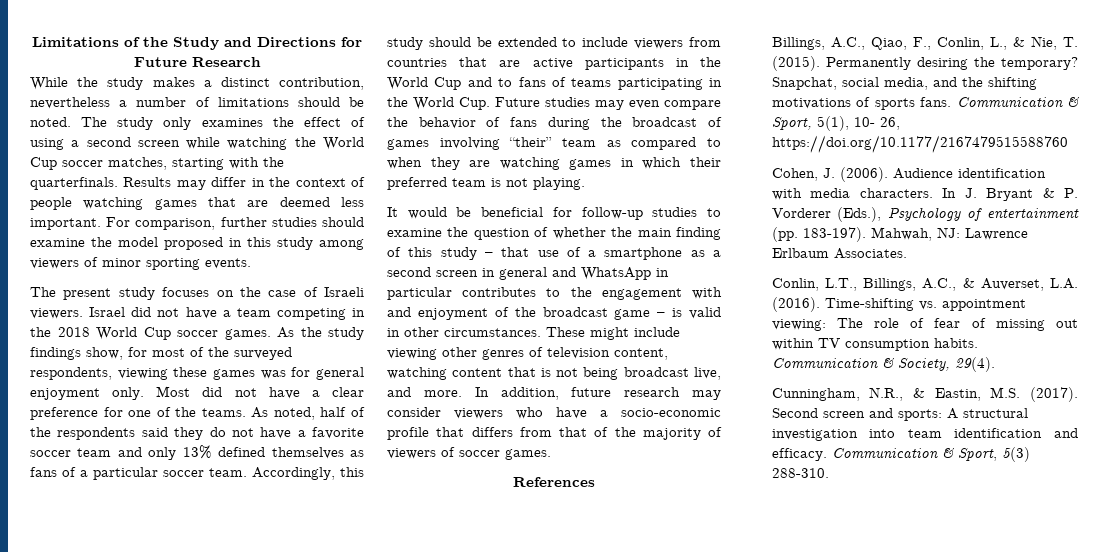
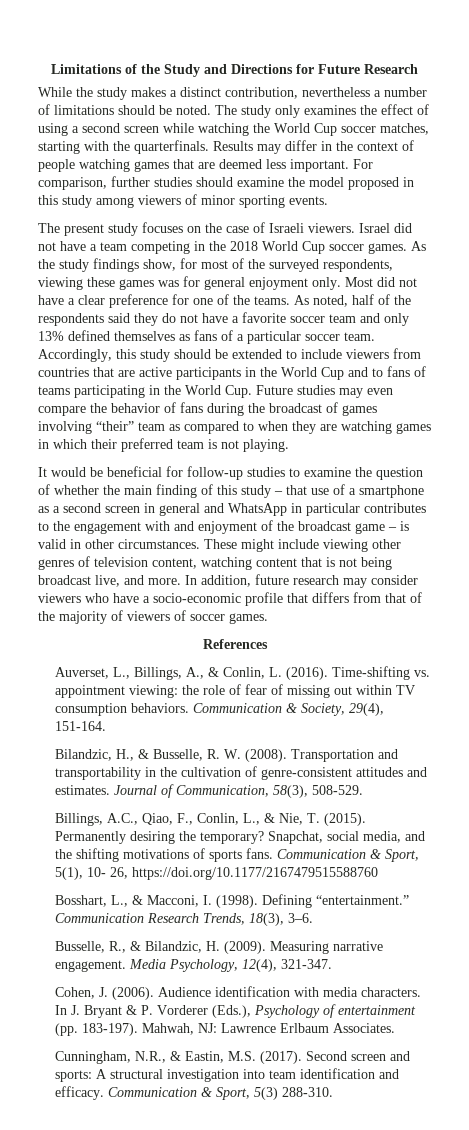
+ Auverset, L., Billings, A., & Conlin, L. (2016). Time-shifting vs. appointment viewing: the role of fear of missing out within TV consumption behaviors. Communication & Society, 29(4), 151-164.
+ Bilandzic, H., & Busselle, R. W. (2008). Transportation and transportability in the cultivation of genre-consistent attitudes and estimates. Journal of Communication, 58(3), 508-529.
+ Bosshart, L., & Macconi, I. (1998). Defining “entertainment.” Communication Research Trends, 18(3), 3–6.
+ Busselle, R., & Bilandzic, H. (2009). Measuring narrative engagement. Media Psychology, 12(4), 321-347.
- Conlin, L.T., Billings, A.C., & Auverset, L.A. (2016). Time-shifting vs. appointment viewing: The role of fear of missing out within TV consumption habits. Communication & Society, 29(4).

